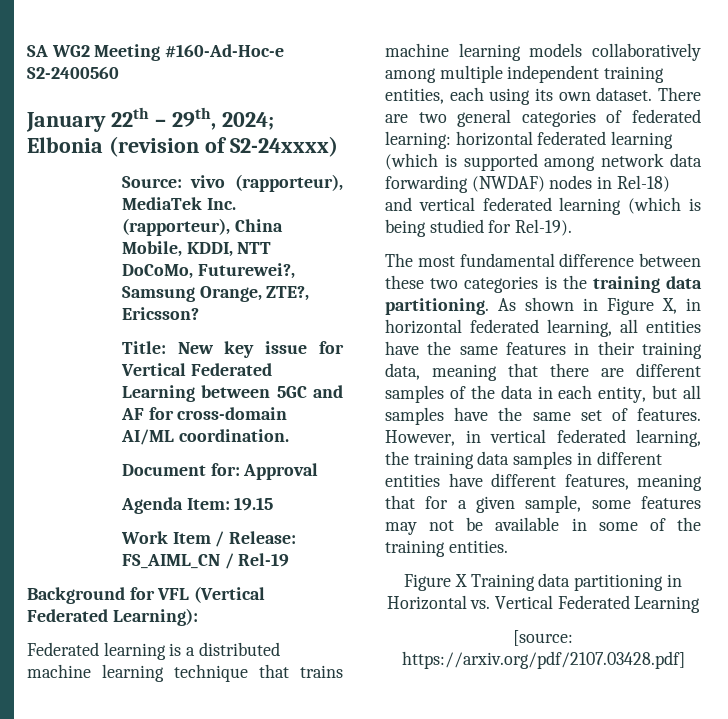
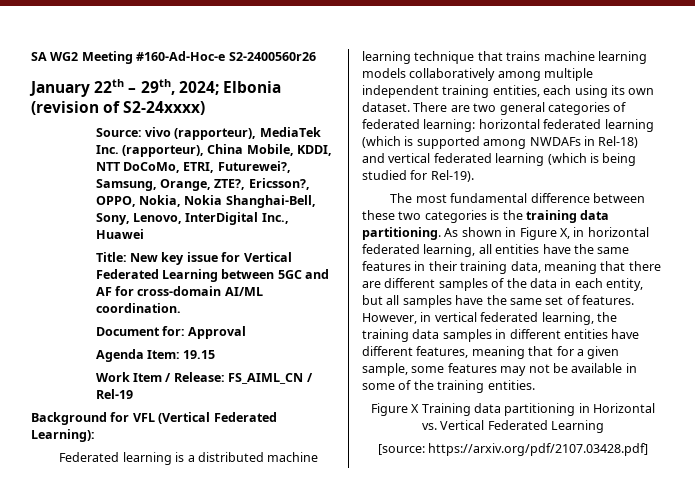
- SA WG2 Meeting #160-Ad-Hoc-e S2-2400560
+ SA WG2 Meeting #160-Ad-Hoc-e S2-2400560r26
- Source: vivo (rapporteur), MediaTek Inc. (rapporteur), China Mobile, KDDI, NTT DoCoMo, Futurewei?, Samsung Orange, ZTE?, Ericsson?
+ Source: vivo (rapporteur), MediaTek Inc. (rapporteur), China Mobile, KDDI, NTT DoCoMo, ETRI, Futurewei?, Samsung, Orange, ZTE?, Ericsson?, OPPO, Nokia, Nokia Shanghai-Bell, Sony, Lenovo, InterDigital Inc., Huawei
- There are two general categories of federated learning: horizontal federated learning (which is supported among network data forwarding (NWDAF) nodes in Rel-18) and vertical federated learning (which is being studied for Rel-19).
+ There are two general categories of federated learning: horizontal federated learning (which is supported among NWDAFs in Rel-18) and vertical federated learning (which is being studied for Rel-19).

